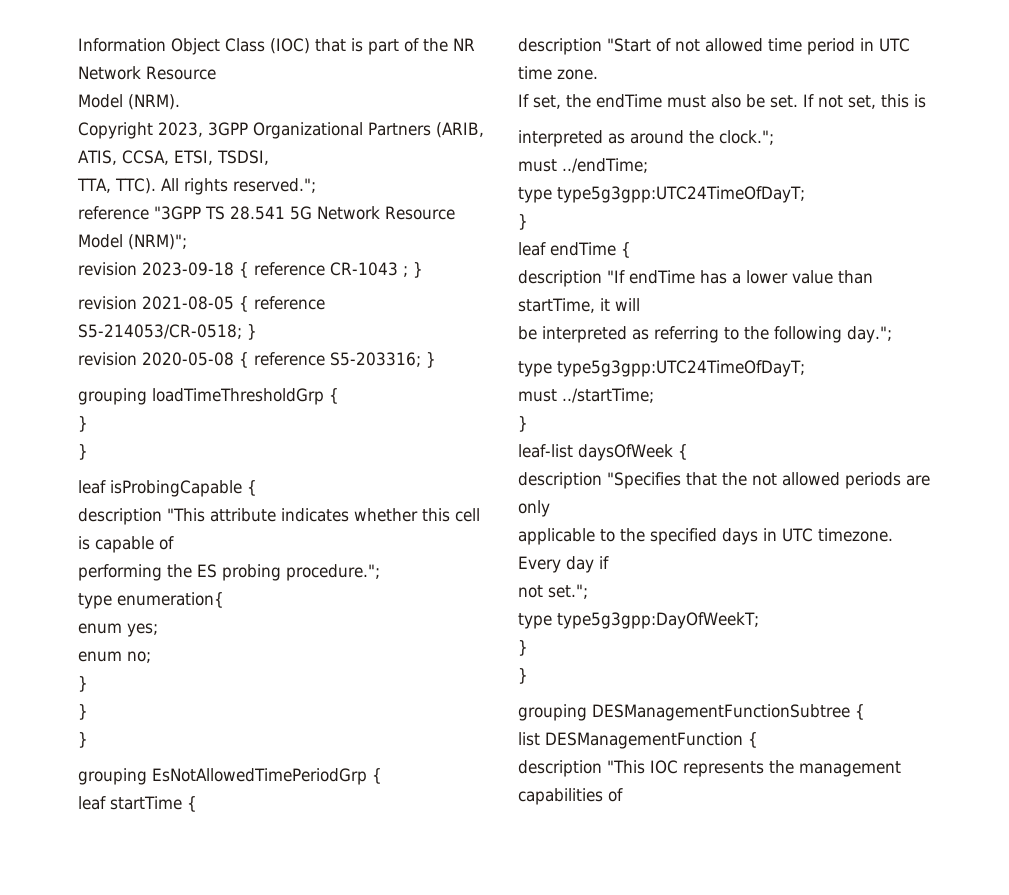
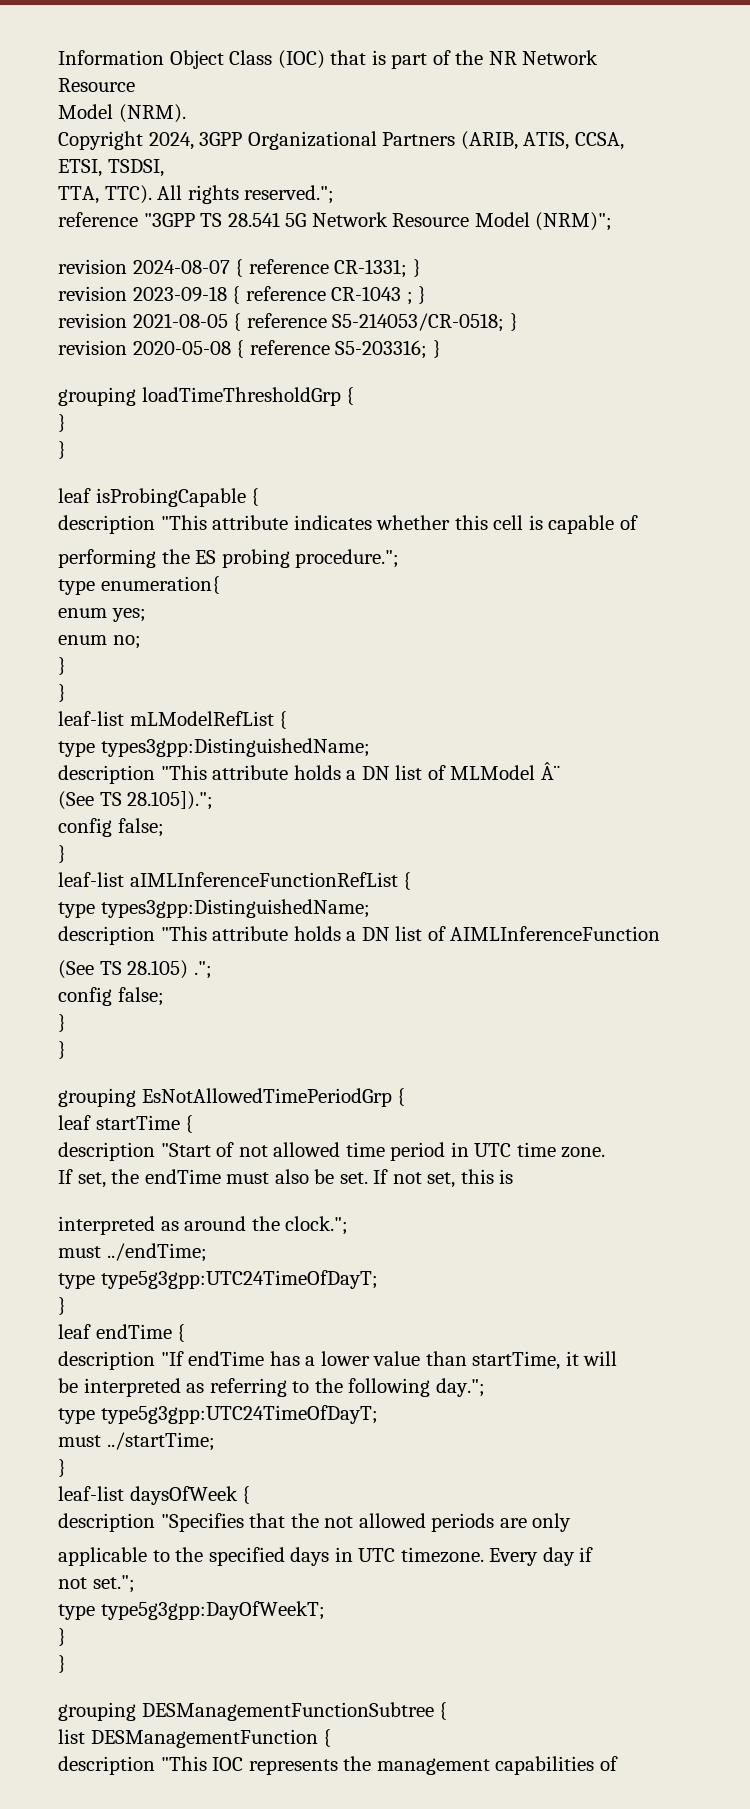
- Copyright 2023, 3GPP Organizational Partners (ARIB, ATIS, CCSA, ETSI, TSDSI,
+ Copyright 2024, 3GPP Organizational Partners (ARIB, ATIS, CCSA, ETSI, TSDSI,
+ revision 2024-08-07 { reference CR-1331; }
+ leaf-list mLModelRefList {
+ type types3gpp:DistinguishedName;
+ description "This attribute holds a DN list of MLModel Â¨
+ (See TS 28.105]).";
+ config false;
+ }
+ leaf-list aIMLInferenceFunctionRefList {
+ type types3gpp:DistinguishedName;
+ description "This attribute holds a DN list of AIMLInferenceFunction
+ (See TS 28.105) .";
+ config false;
+ }

